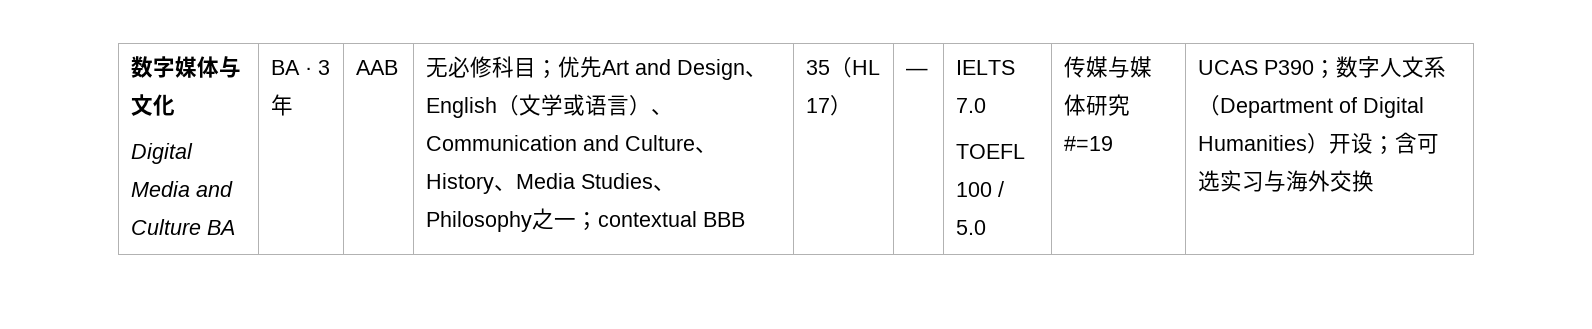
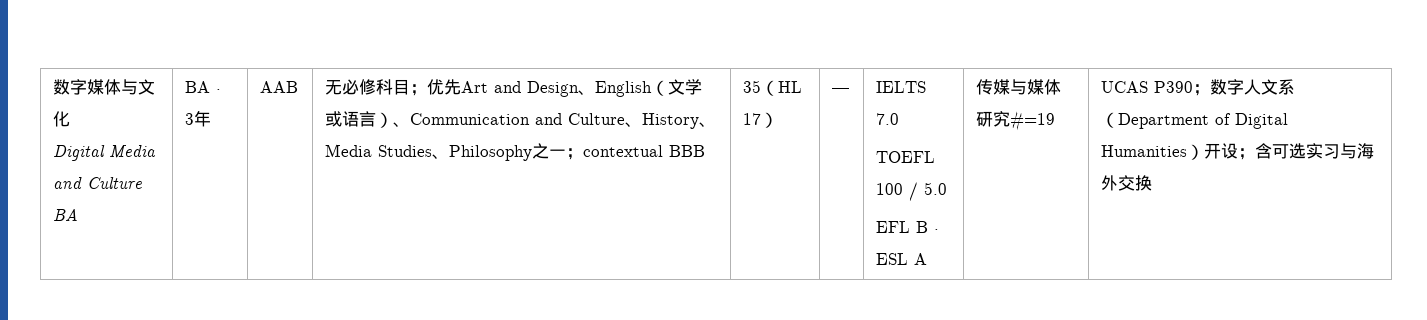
+ EFL B · ESL A

